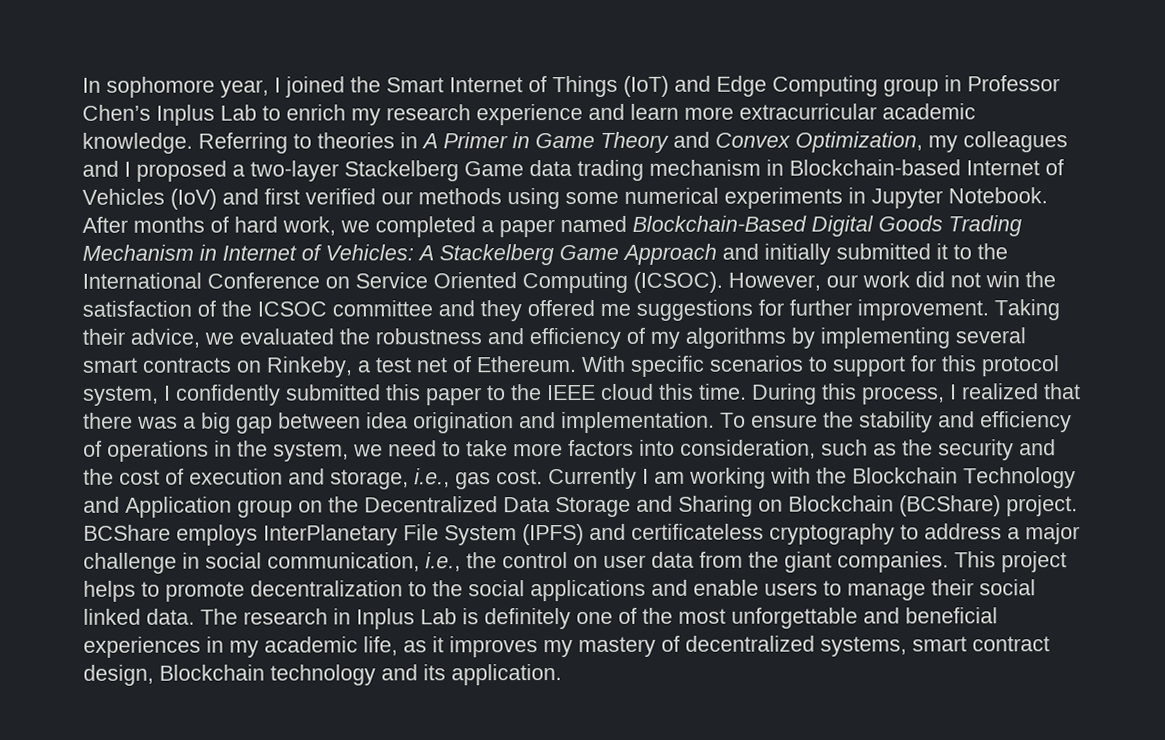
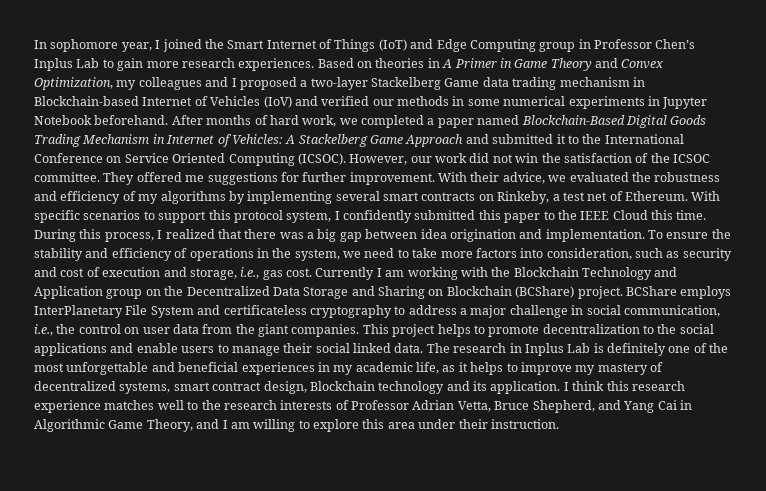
- In sophomore year, I joined the Smart Internet of Things (IoT) and Edge Computing group in Professor Chen’s Inplus Lab to enrich my research experience and learn more extracurricular academic knowledge. Referring to theories in A Primer in Game Theory and Convex Optimization, my colleagues and I proposed a two-layer Stackelberg Game data trading mechanism in Blockchain-based Internet of Vehicles (IoV) and first verified our methods using some numerical experiments in Jupyter Notebook.
+ In sophomore year, I joined the Smart Internet of Things (IoT) and Edge Computing group in Professor Chen’s Inplus Lab to gain more research experiences. Based on theories in A Primer in Game Theory and Convex Optimization, my colleagues and I proposed a two-layer Stackelberg Game data trading mechanism in Blockchain-based Internet of Vehicles (IoV) and verified our methods in some numerical experiments in Jupyter Notebook beforehand.
- After months of hard work, we completed a paper named Blockchain-Based Digital Goods Trading Mechanism in Internet of Vehicles: A Stackelberg Game Approach and initially submitted it to the International Conference on Service Oriented Computing (ICSOC).
+ After months of hard work, we completed a paper named Blockchain-Based Digital Goods Trading Mechanism in Internet of Vehicles: A Stackelberg Game Approach and submitted it to the International Conference on Service Oriented Computing (ICSOC).
- However, our work did not win the satisfaction of the ICSOC committee and they offered me suggestions for further improvement.
+ However, our work did not win the satisfaction of the ICSOC committee. They offered me suggestions for further improvement.
- Taking their advice, we evaluated the robustness and efficiency of my algorithms by implementing several smart contracts on Rinkeby, a test net of Ethereum.
+ With their advice, we evaluated the robustness and efficiency of my algorithms by implementing several smart contracts on Rinkeby, a test net of Ethereum.
- With specific scenarios to support for this protocol system, I confidently submitted this paper to the IEEE cloud this time.
+ With specific scenarios to support this protocol system, I confidently submitted this paper to the IEEE Cloud this time.
- To ensure the stability and efficiency of operations in the system, we need to take more factors into consideration, such as the security and the cost of execution and storage, i.e., gas cost.
+ To ensure the stability and efficiency of operations in the system, we need to take more factors into consideration, such as security and cost of execution and storage, i.e., gas cost.
- BCShare employs InterPlanetary File System (IPFS) and certificateless cryptography to address a major challenge in social communication, i.e., the control on user data from the giant companies.
+ BCShare employs InterPlanetary File System and certificateless cryptography to address a major challenge in social communication, i.e., the control on user data from the giant companies.
- The research in Inplus Lab is definitely one of the most unforgettable and beneficial experiences in my academic life, as it improves my mastery of decentralized systems, smart contract design, Blockchain technology and its application.
+ The research in Inplus Lab is definitely one of the most unforgettable and beneficial experiences in my academic life, as it helps to improve my mastery of decentralized systems, smart contract design, Blockchain technology and its application.
+ I think this research experience matches well to the research interests of Professor Adrian Vetta, Bruce Shepherd, and Yang Cai in Algorithmic Game Theory, and I am willing to explore this area under their instruction.

